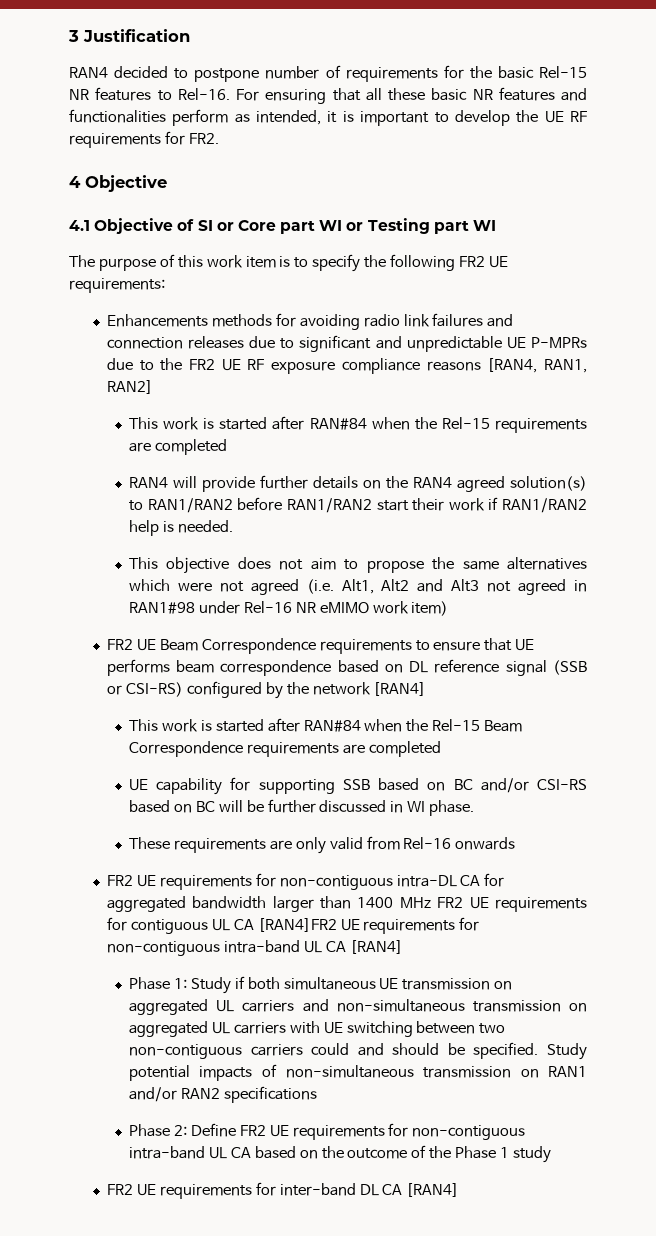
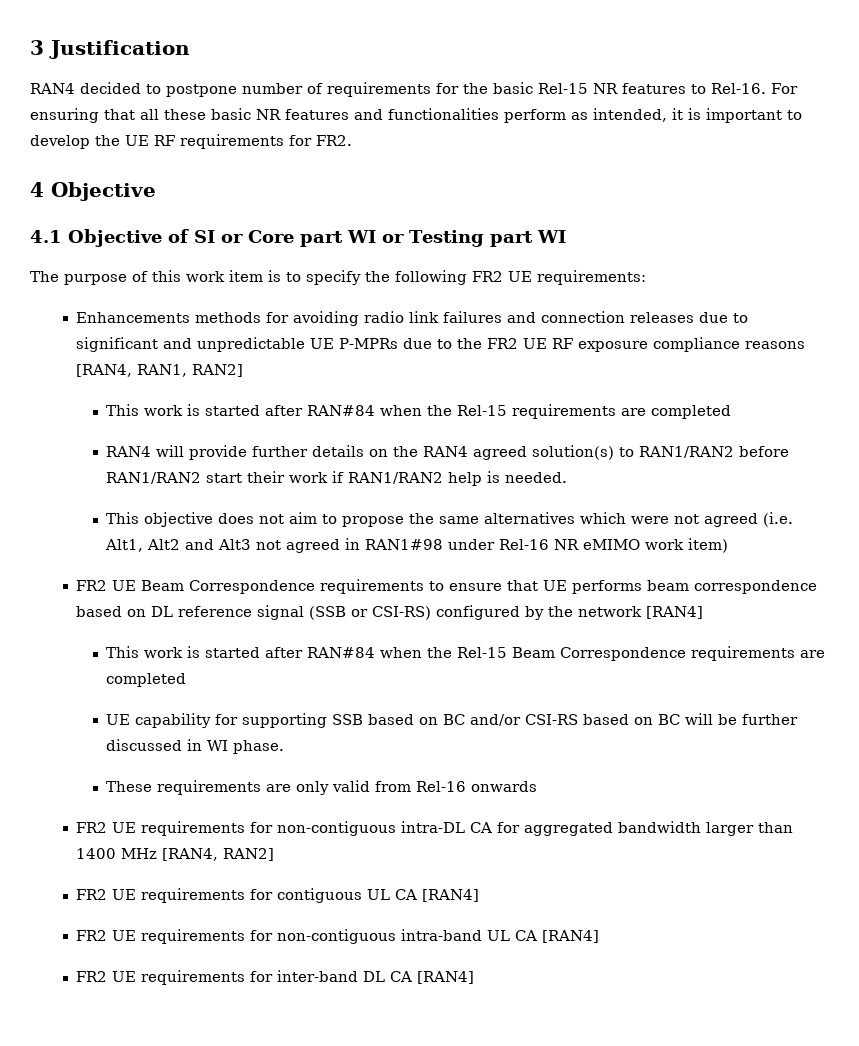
- FR2 UE requirements for non-contiguous intra-DL CA for aggregated bandwidth larger than 1400 MHz FR2 UE requirements for contiguous UL CA [RAN4]FR2 UE requirements for non-contiguous intra-band UL CA [RAN4]
+ FR2 UE requirements for non-contiguous intra-DL CA for aggregated bandwidth larger than 1400 MHz [RAN4, RAN2]
+ FR2 UE requirements for contiguous UL CA [RAN4]
+ FR2 UE requirements for non-contiguous intra-band UL CA [RAN4]
- Phase 1: Study if both simultaneous UE transmission on aggregated UL carriers and non-simultaneous transmission on aggregated UL carriers with UE switching between two non-contiguous carriers could and should be specified. Study potential impacts of non-simultaneous transmission on RAN1 and/or RAN2 specifications
- Phase 2: Define FR2 UE requirements for non-contiguous intra-band UL CA based on the outcome of the Phase 1 study

